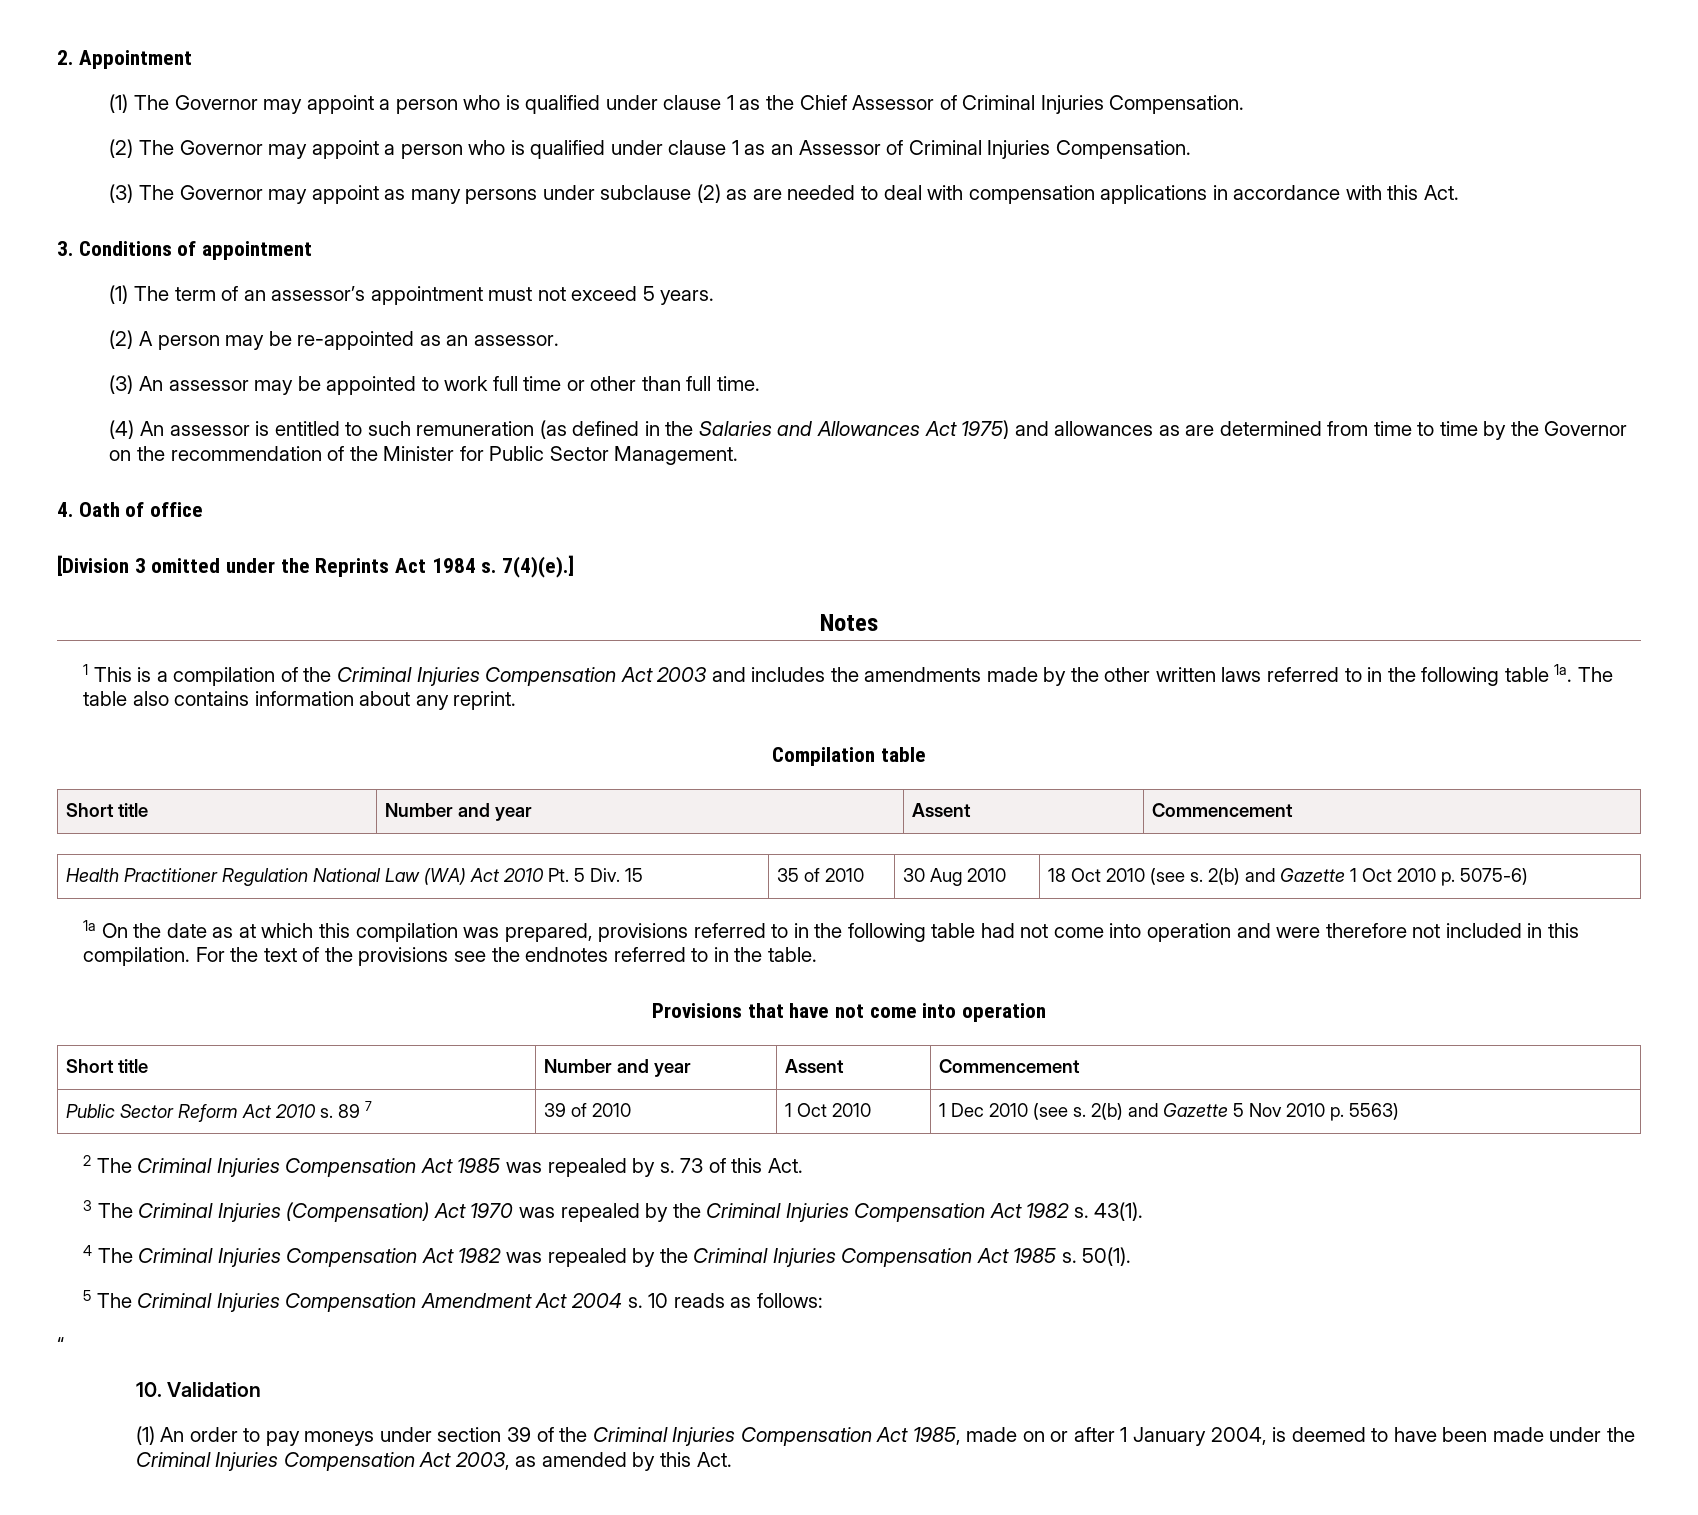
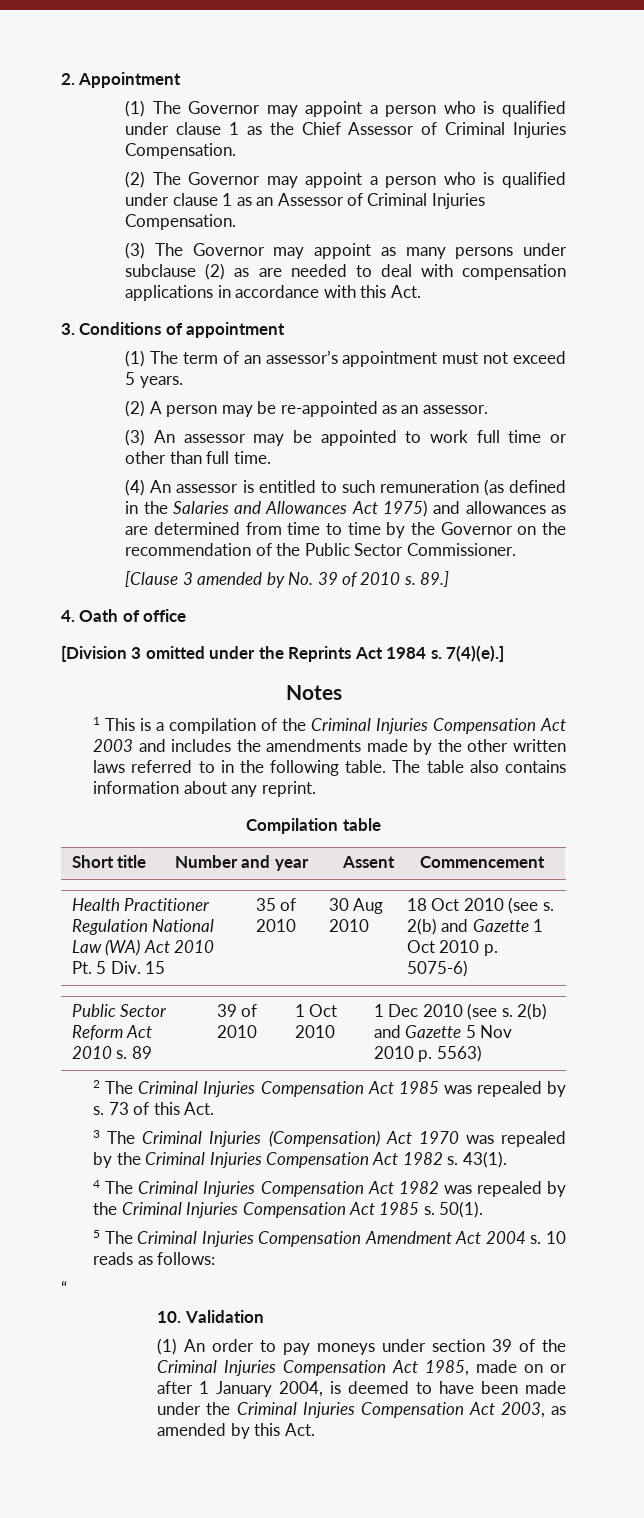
- (4) An assessor is entitled to such remuneration (as defined in the Salaries and Allowances Act 1975) and allowances as are determined from time to time by the Governor on the recommendation of the Minister for Public Sector Management.
+ (4) An assessor is entitled to such remuneration (as defined in the Salaries and Allowances Act 1975) and allowances as are determined from time to time by the Governor on the recommendation of the Public Sector Commissioner.
+ [Clause 3 amended by No. 39 of 2010 s. 89.]
- 1 This is a compilation of the Criminal Injuries Compensation Act 2003 and includes the amendments made by the other written laws referred to in the following table 1a.
+ 1 This is a compilation of the Criminal Injuries Compensation Act 2003 and includes the amendments made by the other written laws referred to in the following table.
- 1a On the date as at which this compilation was prepared, provisions referred to in the following table had not come into operation and were therefore not included in this compilation. For the text of the provisions see the endnotes referred to in the table.
- Provisions that have not come into operation
- Short title | Number and year | Assent | Commencement
- Public Sector Reform Act 2010 s. 89 7 | 39 of 2010 | 1 Oct 2010 | 1 Dec 2010 (see s. 2(b) and Gazette 5 Nov 2010 p. 5563)
+ Public Sector Reform Act 2010 s. 89 | 39 of 2010 | 1 Oct 2010 | 1 Dec 2010 (see s. 2(b) and Gazette 5 Nov 2010 p. 5563)

